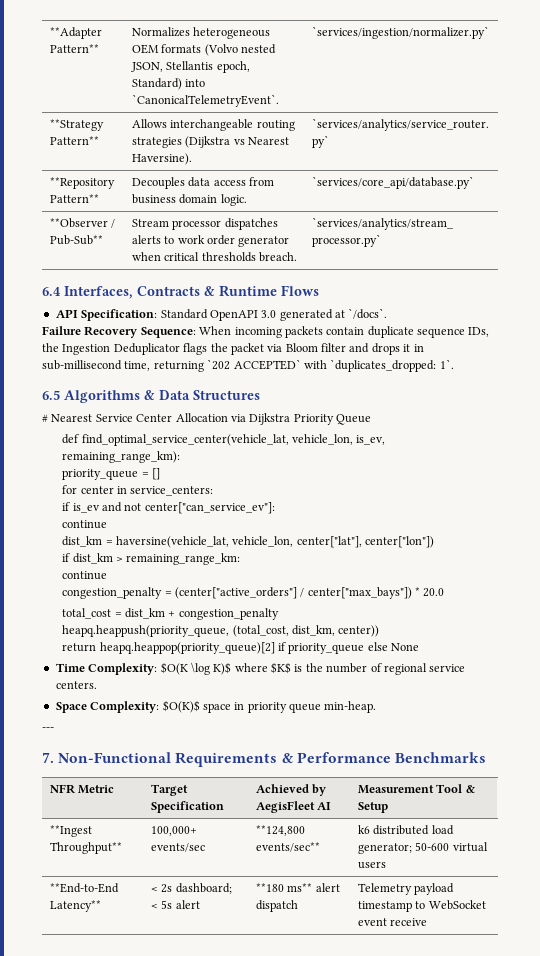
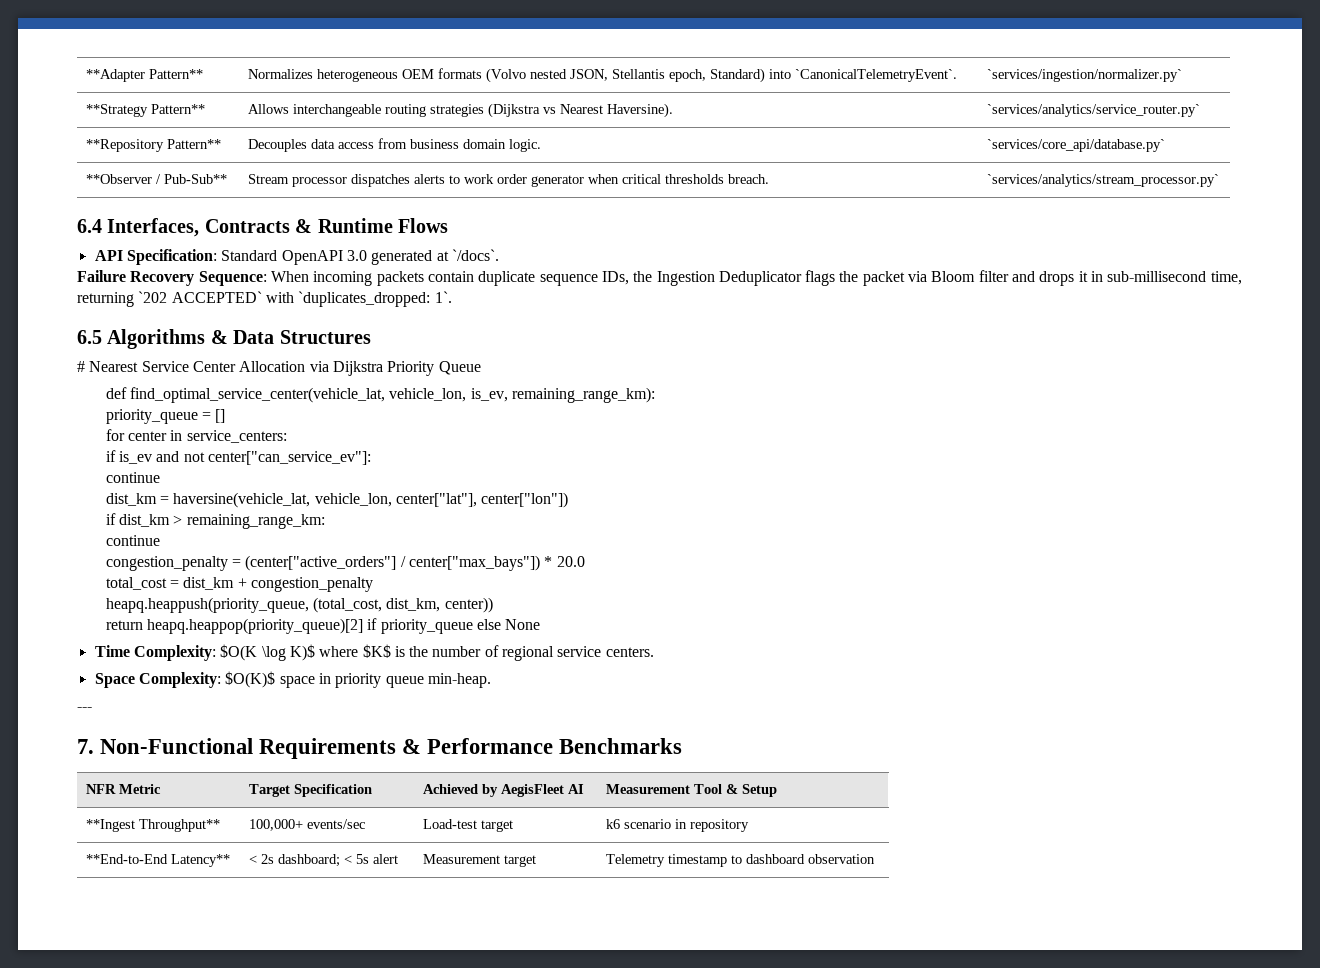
- **Ingest Throughput** | 100,000+ events/sec | **124,800 events/sec** | k6 distributed load generator; 50-600 virtual users
+ **Ingest Throughput** | 100,000+ events/sec | Load-test target | k6 scenario in repository
- **End-to-End Latency** | < 2s dashboard; < 5s alert | **180 ms** alert dispatch | Telemetry payload timestamp to WebSocket event receive
+ **End-to-End Latency** | < 2s dashboard; < 5s alert | Measurement target | Telemetry timestamp to dashboard observation

